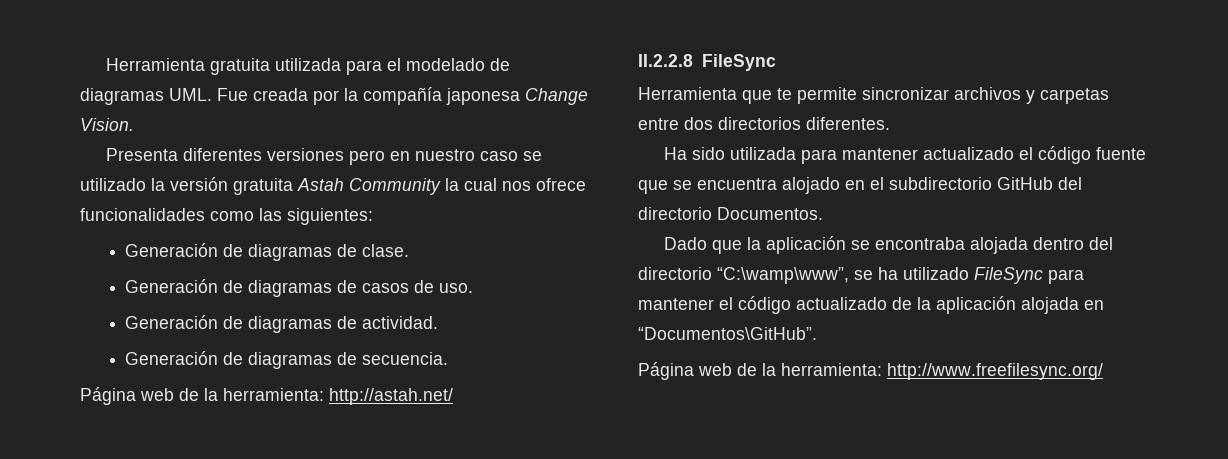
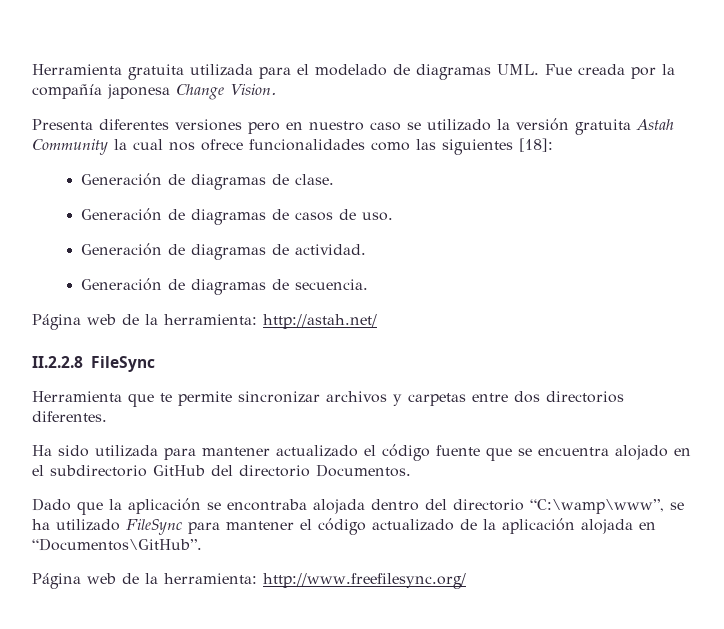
- Presenta diferentes versiones pero en nuestro caso se utilizado la versión gratuita Astah Community la cual nos ofrece funcionalidades como las siguientes:
+ Presenta diferentes versiones pero en nuestro caso se utilizado la versión gratuita Astah Community la cual nos ofrece funcionalidades como las siguientes [18]:

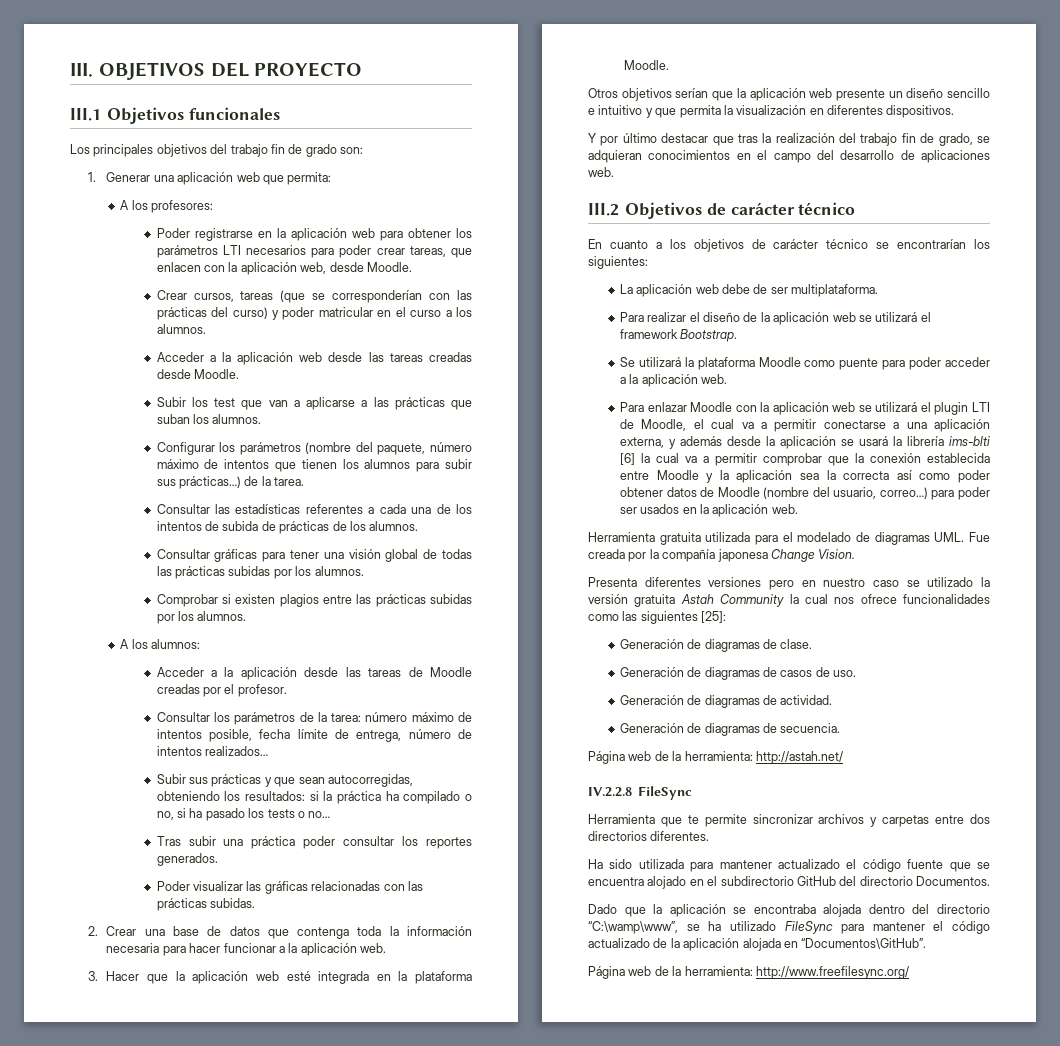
+ III. OBJETIVOS DEL PROYECTO
+ III.1 Objetivos funcionales
+ Los principales objetivos del trabajo fin de grado son:
+ 1. Generar una aplicación web que permita:
+ A los profesores:
+ Poder registrarse en la aplicación web para obtener los parámetros LTI necesarios para poder crear tareas, que enlacen con la aplicación web, desde Moodle.
+ Crear cursos, tareas (que se corresponderían con las prácticas del curso) y poder matricular en el curso a los alumnos.
+ Acceder a la aplicación web desde las tareas creadas desde Moodle.
+ Subir los test que van a aplicarse a las prácticas que suban los alumnos.
+ Configurar los parámetros (nombre del paquete, número máximo de intentos que tienen los alumnos para subir sus prácticas…) de la tarea.
+ Consultar las estadísticas referentes a cada una de los intentos de subida de prácticas de los alumnos.
+ Consultar gráficas para tener una visión global de todas las prácticas subidas por los alumnos.
+ Comprobar si existen plagios entre las prácticas subidas por los alumnos.
+ A los alumnos:
+ Acceder a la aplicación desde las tareas de Moodle creadas por el profesor.
+ Consultar los parámetros de la tarea: número máximo de intentos posible, fecha límite de entrega, número de intentos realizados…
+ Subir sus prácticas y que sean autocorregidas, obteniendo los resultados: si la práctica ha compilado o no, si ha pasado los tests o no…
+ Tras subir una práctica poder consultar los reportes generados.
+ Poder visualizar las gráficas relacionadas con las prácticas subidas.
+ 2. Crear una base de datos que contenga toda la información necesaria para hacer funcionar a la aplicación web.
+ 3. Hacer que la aplicación web esté integrada en la plataforma Moodle.
+ Otros objetivos serían que la aplicación web presente un diseño sencillo e intuitivo y que permita la visualización en diferentes dispositivos.
+ Y por último destacar que tras la realización del trabajo fin de grado, se adquieran conocimientos en el campo del desarrollo de aplicaciones web.
+ III.2 Objetivos de carácter técnico
+ En cuanto a los objetivos de carácter técnico se encontrarían los siguientes:
+ La aplicación web debe de ser multiplataforma.
+ Para realizar el diseño de la aplicación web se utilizará el framework Bootstrap.
+ Se utilizará la plataforma Moodle como puente para poder acceder a la aplicación web.
+ Para enlazar Moodle con la aplicación web se utilizará el plugin LTI de Moodle, el cual va a permitir conectarse a una aplicación externa, y además desde la aplicación se usará la librería ims-blti [6] la cual va a permitir comprobar que la conexión establecida entre Moodle y la aplicación sea la correcta así como poder obtener datos de Moodle (nombre del usuario, correo…) para poder ser usados en la aplicación web.
- Presenta diferentes versiones pero en nuestro caso se utilizado la versión gratuita Astah Community la cual nos ofrece funcionalidades como las siguientes [18]:
+ Presenta diferentes versiones pero en nuestro caso se utilizado la versión gratuita Astah Community la cual nos ofrece funcionalidades como las siguientes [25]:
- II.2.2.8 FileSync
+ IV.2.2.8 FileSync

